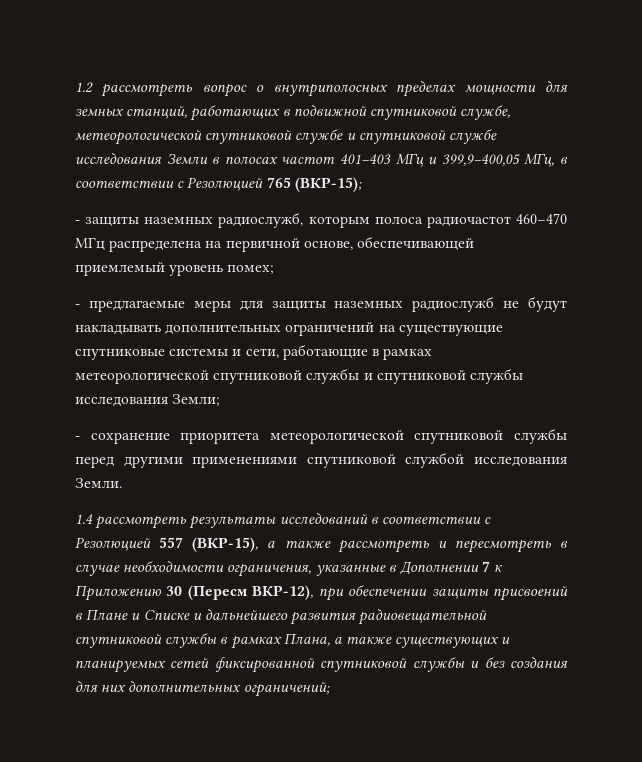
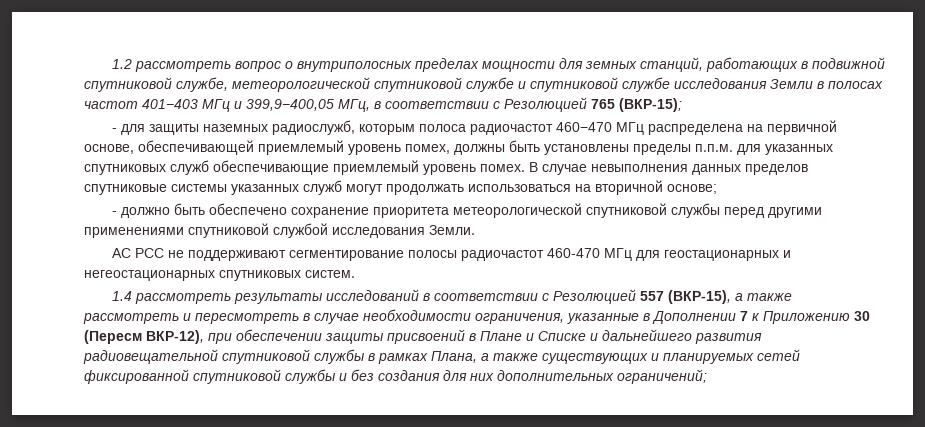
- - защиты наземных радиослужб, которым полоса радиочастот 460−470 МГц распределена на первичной основе, обеспечивающей приемлемый уровень помех;
- - предлагаемые меры для защиты наземных радиослужб не будут накладывать дополнительных ограничений на существующие спутниковые системы и сети, работающие в рамках метеорологической спутниковой службы и спутниковой службы исследования Земли;
- - сохранение приоритета метеорологической спутниковой службы перед другими применениями спутниковой службой исследования Земли.
+ - для защиты наземных радиослужб, которым полоса радиочастот 460−470 МГц распределена на первичной основе, обеспечивающей приемлемый уровень помех, должны быть установлены пределы п.п.м. для указанных спутниковых служб обеспечивающие приемлемый уровень помех. В случае невыполнения данных пределов спутниковые системы указанных служб могут продолжать использоваться на вторичной основе;
+ - должно быть обеспечено сохранение приоритета метеорологической спутниковой службы перед другими применениями спутниковой службой исследования Земли.
+ АС РСС не поддерживают сегментирование полосы радиочастот 460-470 МГц для геостационарных и негеостационарных спутниковых систем.

